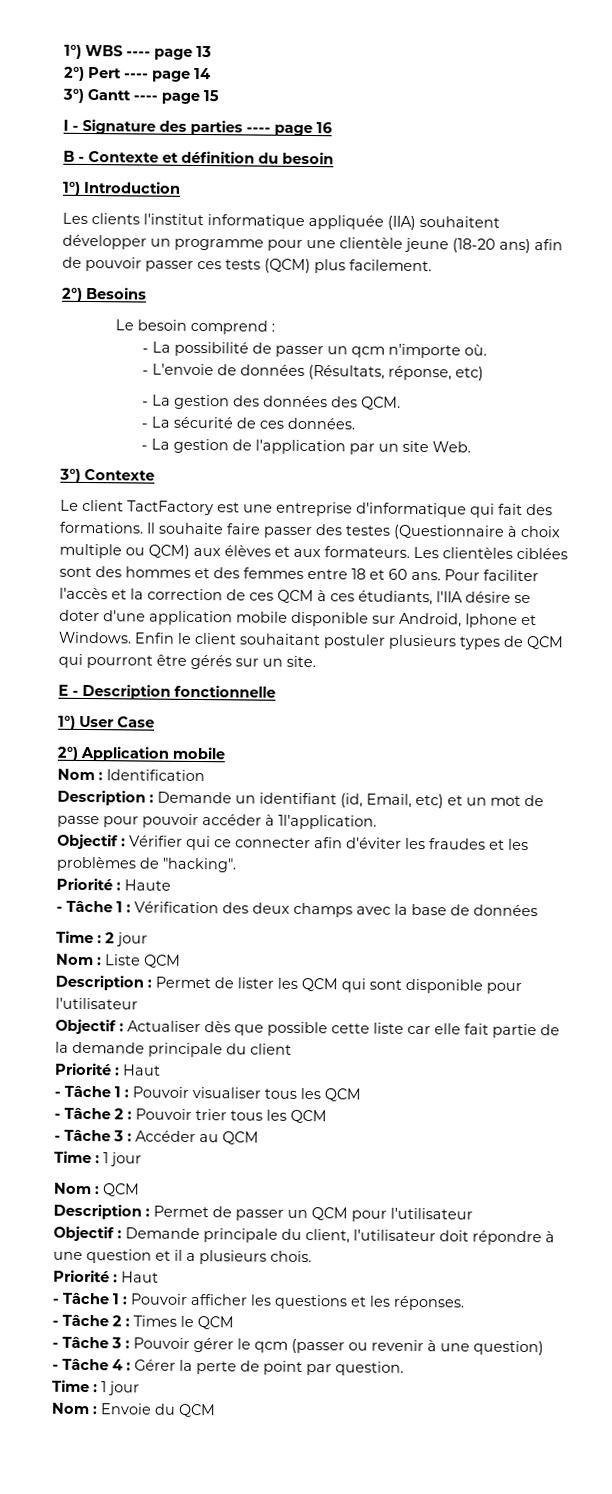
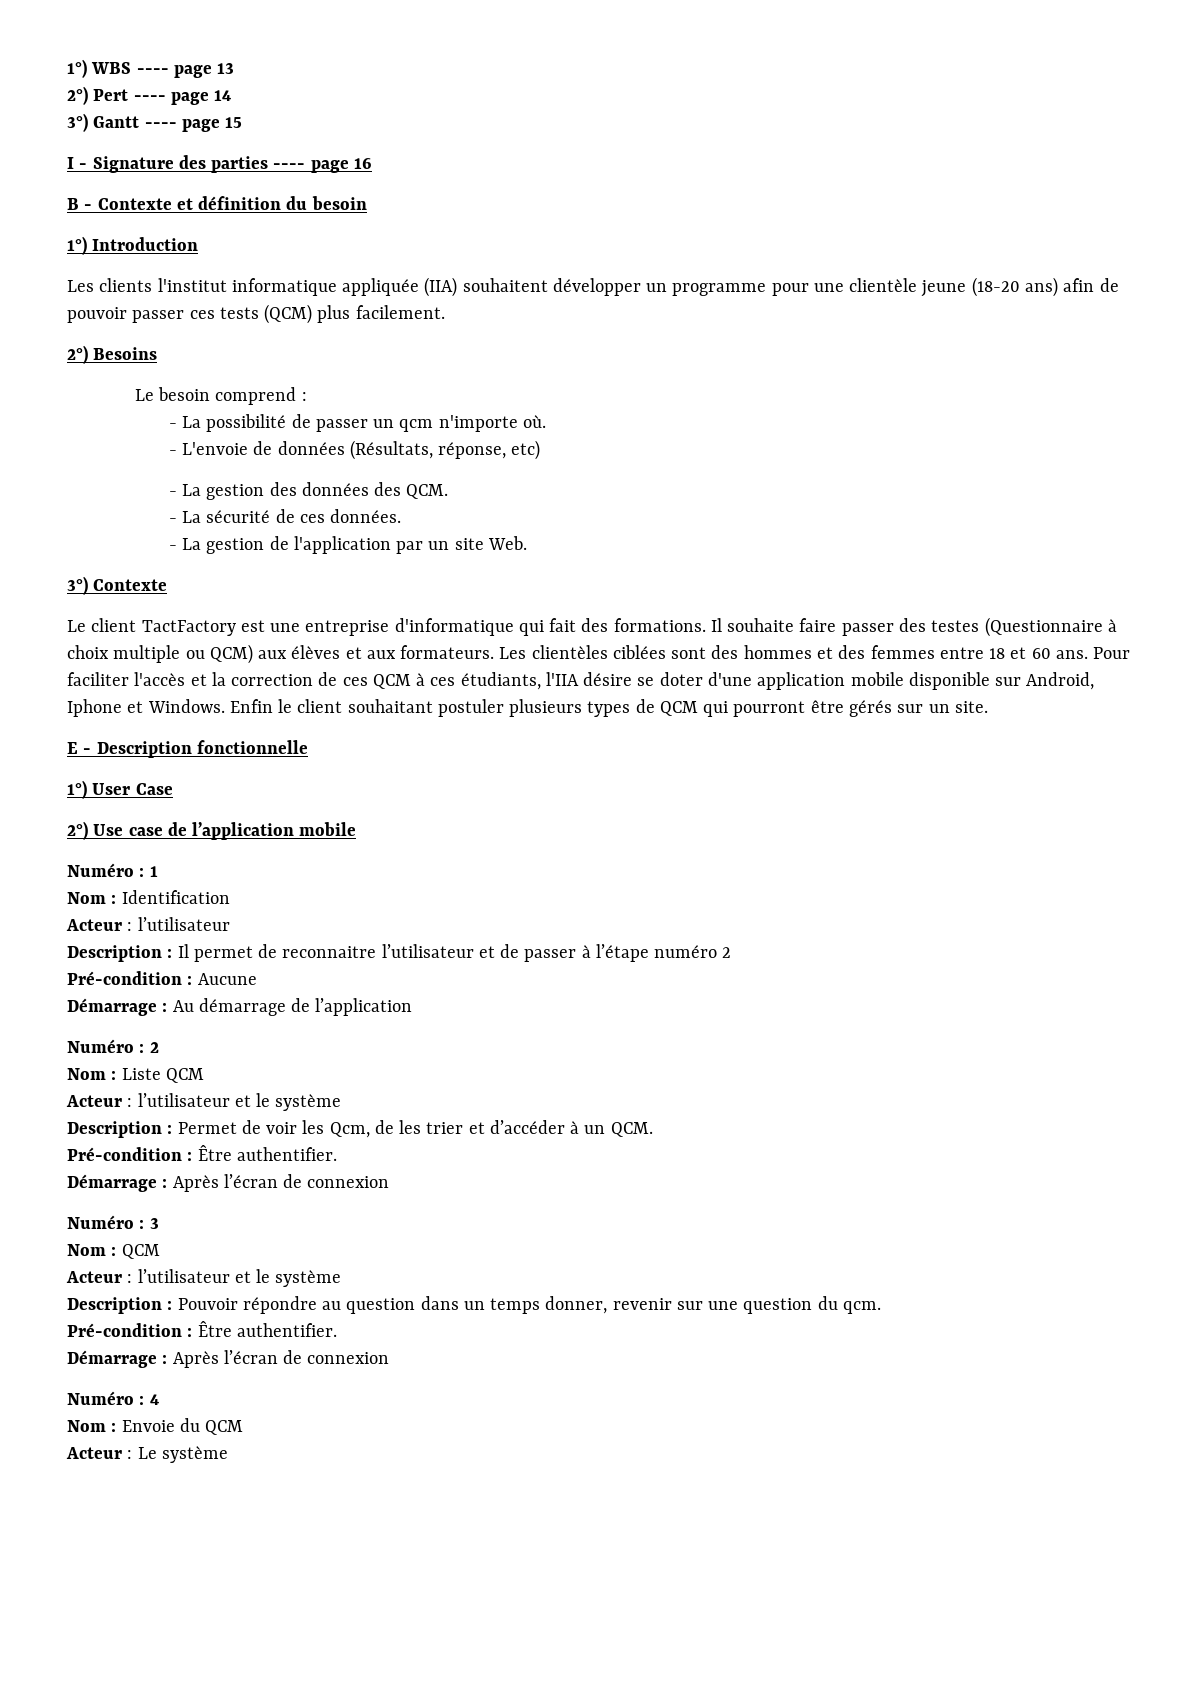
- 2°) Application mobile
+ 2°) Use case de l’application mobile
+ Numéro : 1
  Nom : Identification
- Description : Demande un identifiant (id, Email, etc) et un mot de passe pour pouvoir accéder à 1l'application.
- Objectif : Vérifier qui ce connecter afin d'éviter les fraudes et les problèmes de "hacking".
- Priorité : Haute
- - Tâche 1 : Vérification des deux champs avec la base de données
- Time : 2 jour
+ Acteur : l’utilisateur
+ Description : Il permet de reconnaitre l’utilisateur et de passer à l’étape numéro 2
+ Pré-condition : Aucune
+ Démarrage : Au démarrage de l’application
+ Numéro : 2
  Nom : Liste QCM
- Description : Permet de lister les QCM qui sont disponible pour l'utilisateur
- Objectif : Actualiser dès que possible cette liste car elle fait partie de la demande principale du client
- Priorité : Haut
- - Tâche 1 : Pouvoir visualiser tous les QCM
- - Tâche 2 : Pouvoir trier tous les QCM
- - Tâche 3 : Accéder au QCM
- Time : 1 jour
+ Acteur : l’utilisateur et le système
+ Description : Permet de voir les Qcm, de les trier et d’accéder à un QCM.
+ Pré-condition : Être authentifier.
+ Démarrage : Après l’écran de connexion
+ Numéro : 3
  Nom : QCM
- Description : Permet de passer un QCM pour l'utilisateur
- Objectif : Demande principale du client, l'utilisateur doit répondre à une question et il a plusieurs chois.
- Priorité : Haut
- - Tâche 1 : Pouvoir afficher les questions et les réponses.
- - Tâche 2 : Times le QCM
- - Tâche 3 : Pouvoir gérer le qcm (passer ou revenir à une question)
- - Tâche 4 : Gérer la perte de point par question.
- Time : 1 jour
+ Acteur : l’utilisateur et le système
+ Description : Pouvoir répondre au question dans un temps donner, revenir sur une question du qcm.
+ Pré-condition : Être authentifier.
+ Démarrage : Après l’écran de connexion
+ Numéro : 4
+ Acteur : Le système

